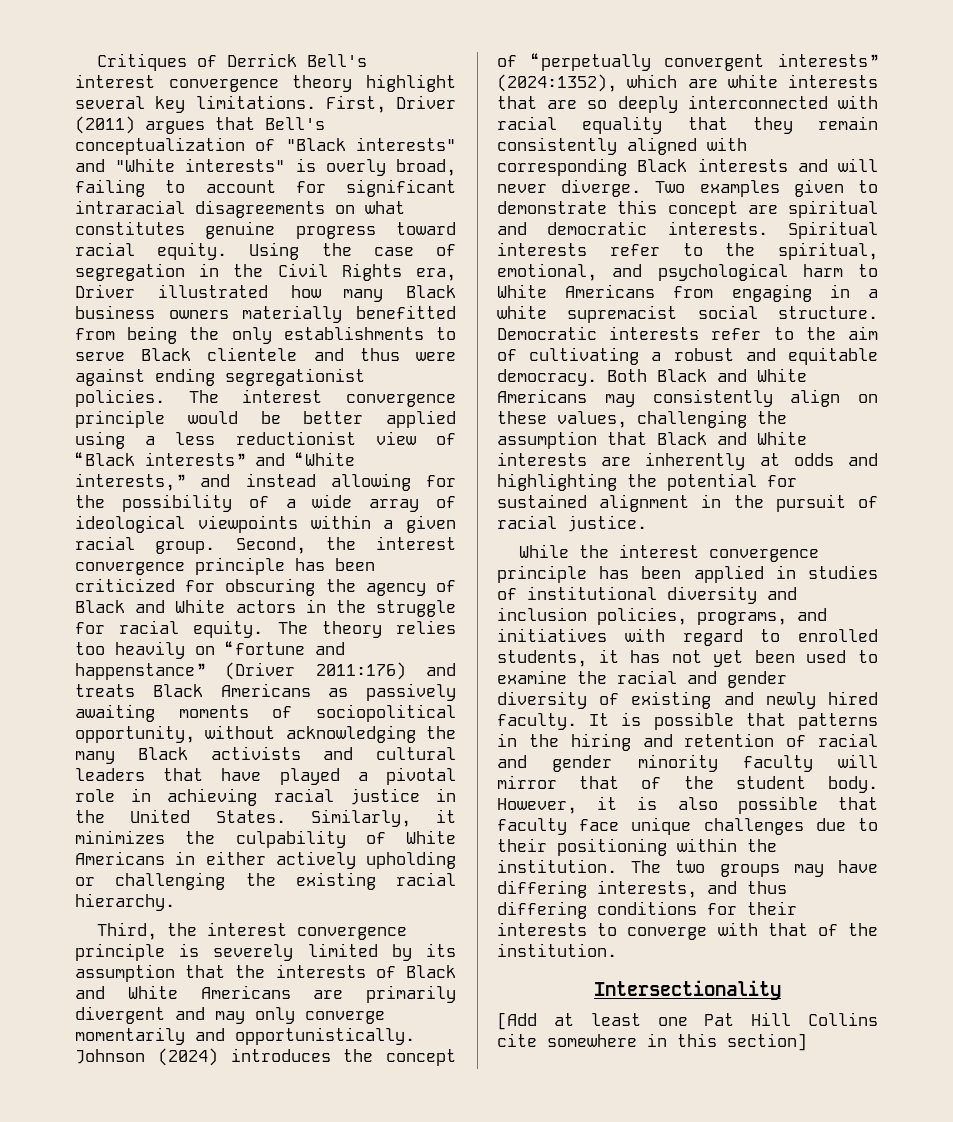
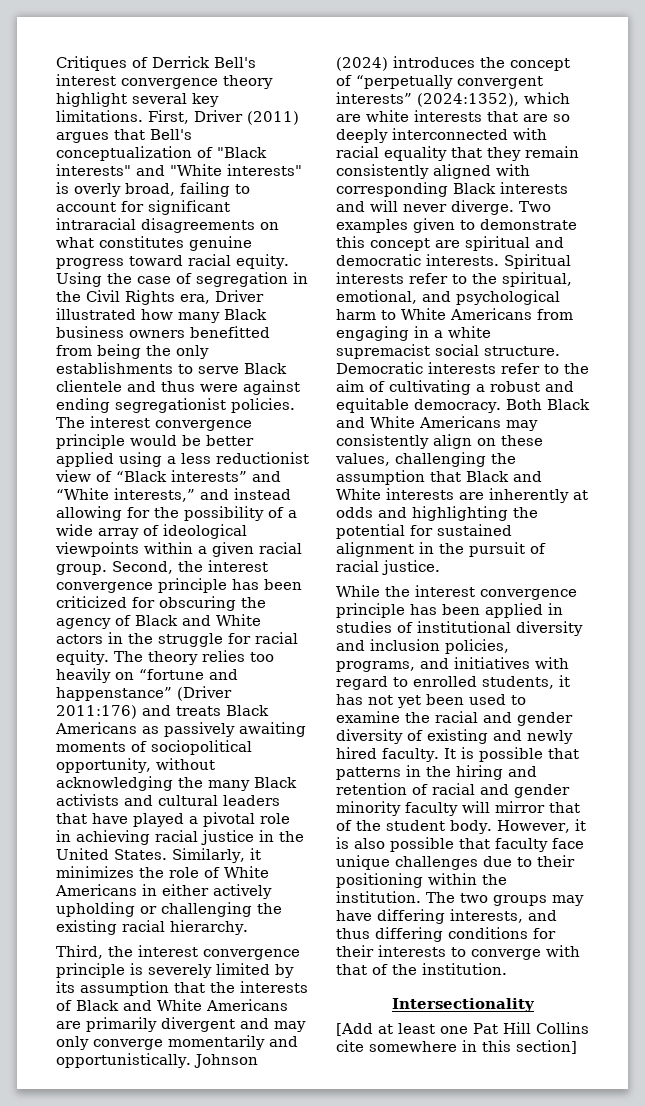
- Using the case of segregation in the Civil Rights era, Driver illustrated how many Black business owners materially benefitted from being the only establishments to serve Black clientele and thus were against ending segregationist policies.
+ Using the case of segregation in the Civil Rights era, Driver illustrated how many Black business owners benefitted from being the only establishments to serve Black clientele and thus were against ending segregationist policies.
- Similarly, it minimizes the culpability of White Americans in either actively upholding or challenging the existing racial hierarchy.
+ Similarly, it minimizes the role of White Americans in either actively upholding or challenging the existing racial hierarchy.

